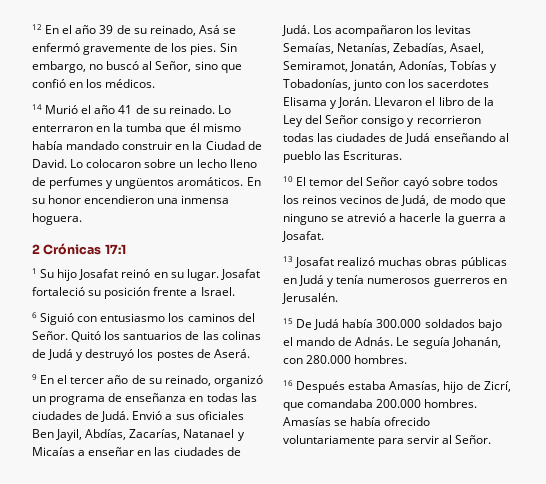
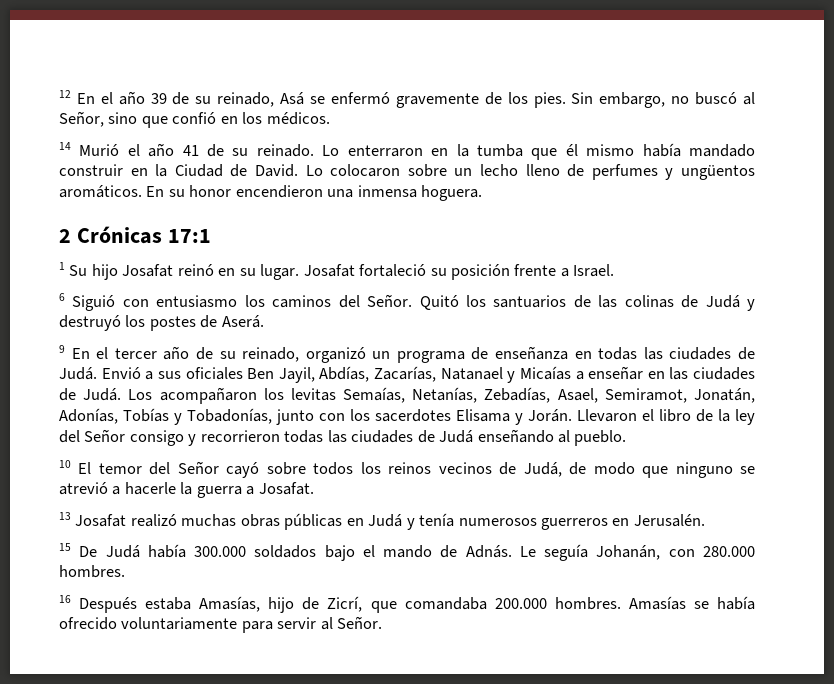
- Llevaron el libro de la Ley del Señor consigo y recorrieron todas las ciudades de Judá enseñando al pueblo las Escrituras.
+ Llevaron el libro de la ley del Señor consigo y recorrieron todas las ciudades de Judá enseñando al pueblo.

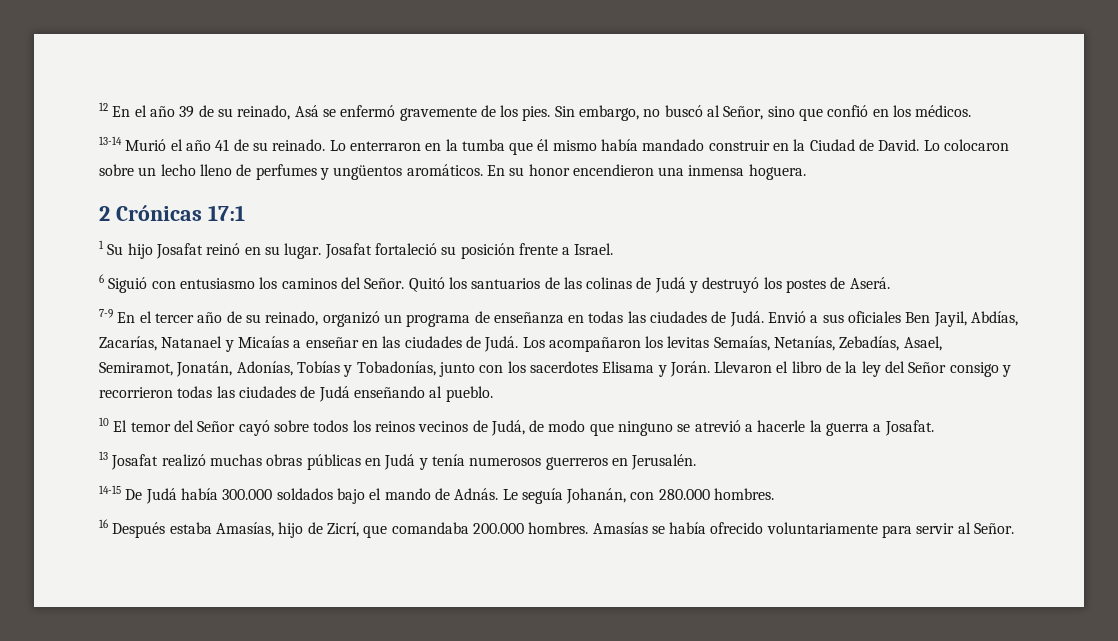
- 14 Murió el año 41 de su reinado.
+ 13-14 Murió el año 41 de su reinado.
- 9 En el tercer año de su reinado, organizó un programa de enseñanza en todas las ciudades de Judá.
+ 7-9 En el tercer año de su reinado, organizó un programa de enseñanza en todas las ciudades de Judá.
- 15 De Judá había 300.000 soldados bajo el mando de Adnás.
+ 14-15 De Judá había 300.000 soldados bajo el mando de Adnás.

